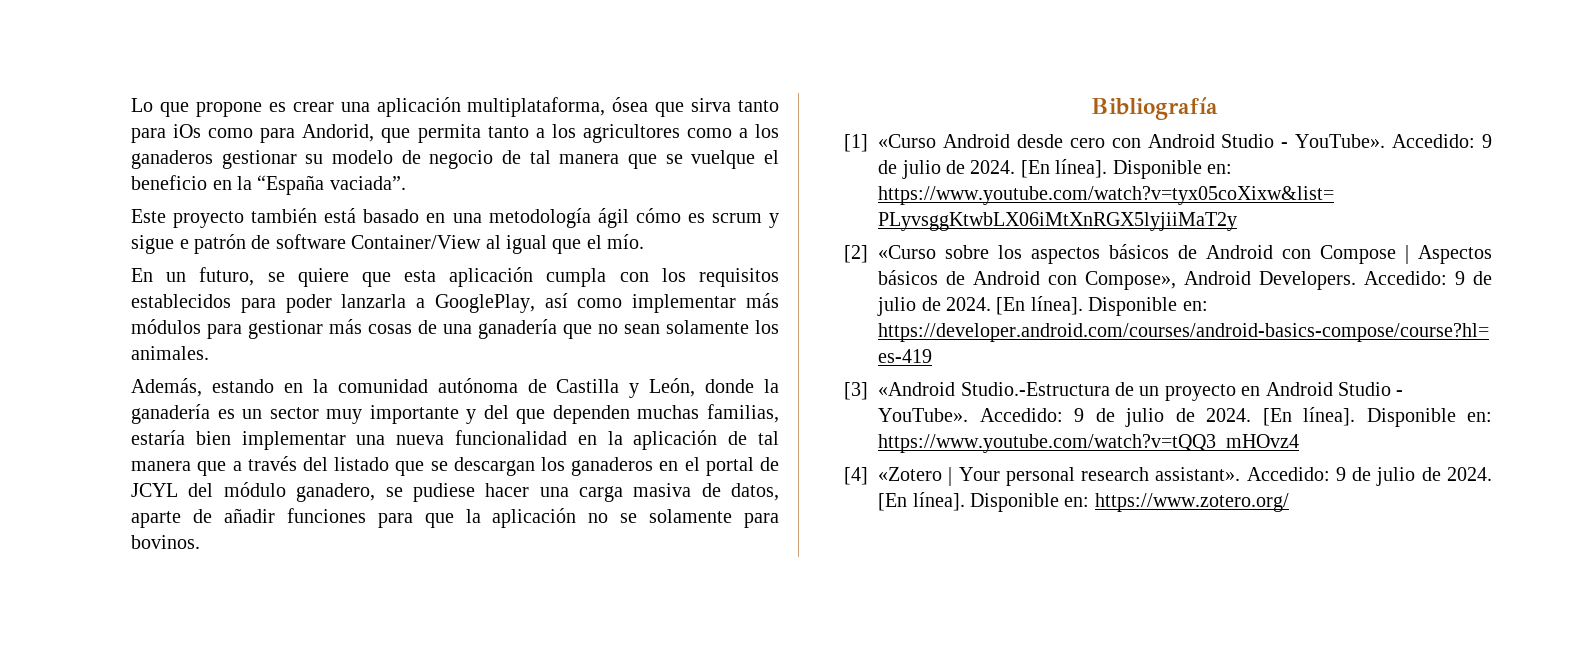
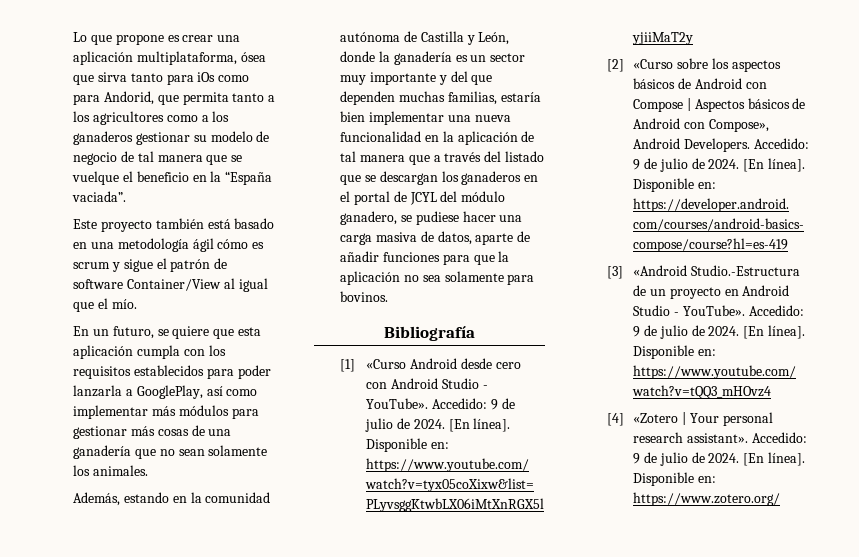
- Este proyecto también está basado en una metodología ágil cómo es scrum y sigue e patrón de software Container/View al igual que el mío.
+ Este proyecto también está basado en una metodología ágil cómo es scrum y sigue el patrón de software Container/View al igual que el mío.
- Además, estando en la comunidad autónoma de Castilla y León, donde la ganadería es un sector muy importante y del que dependen muchas familias, estaría bien implementar una nueva funcionalidad en la aplicación de tal manera que a través del listado que se descargan los ganaderos en el portal de JCYL del módulo ganadero, se pudiese hacer una carga masiva de datos, aparte de añadir funciones para que la aplicación no se solamente para bovinos.
+ Además, estando en la comunidad autónoma de Castilla y León, donde la ganadería es un sector muy importante y del que dependen muchas familias, estaría bien implementar una nueva funcionalidad en la aplicación de tal manera que a través del listado que se descargan los ganaderos en el portal de JCYL del módulo ganadero, se pudiese hacer una carga masiva de datos, aparte de añadir funciones para que la aplicación no sea solamente para bovinos.

